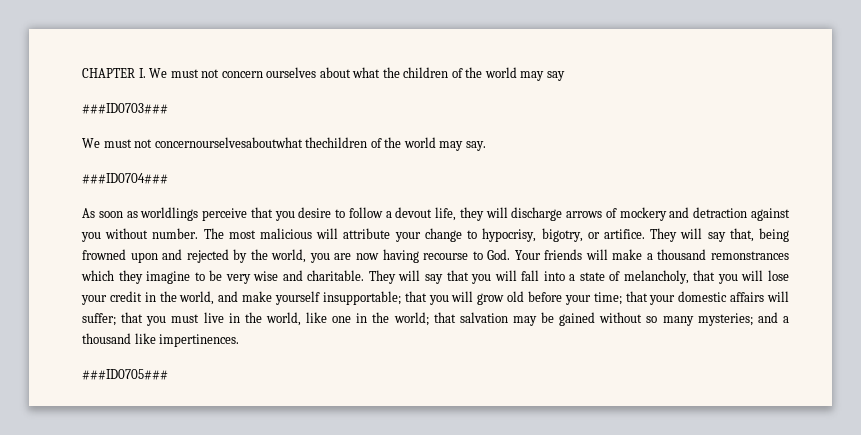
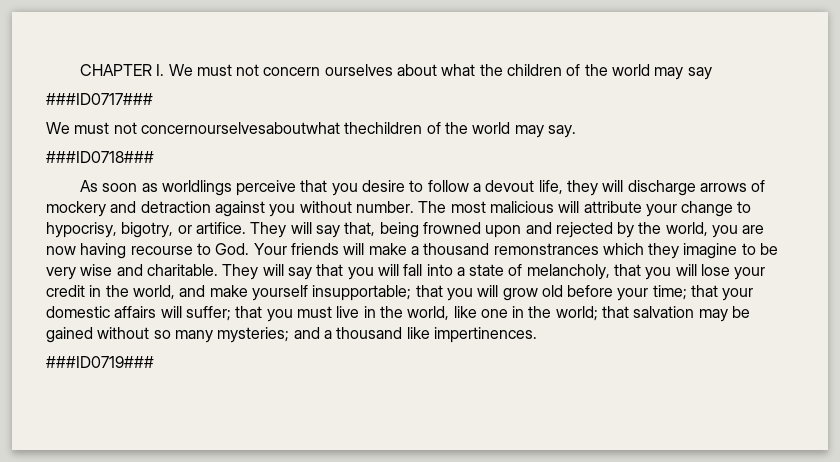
- ###ID0703###
+ ###ID0717###
- ###ID0704###
+ ###ID0718###
- ###ID0705###
+ ###ID0719###

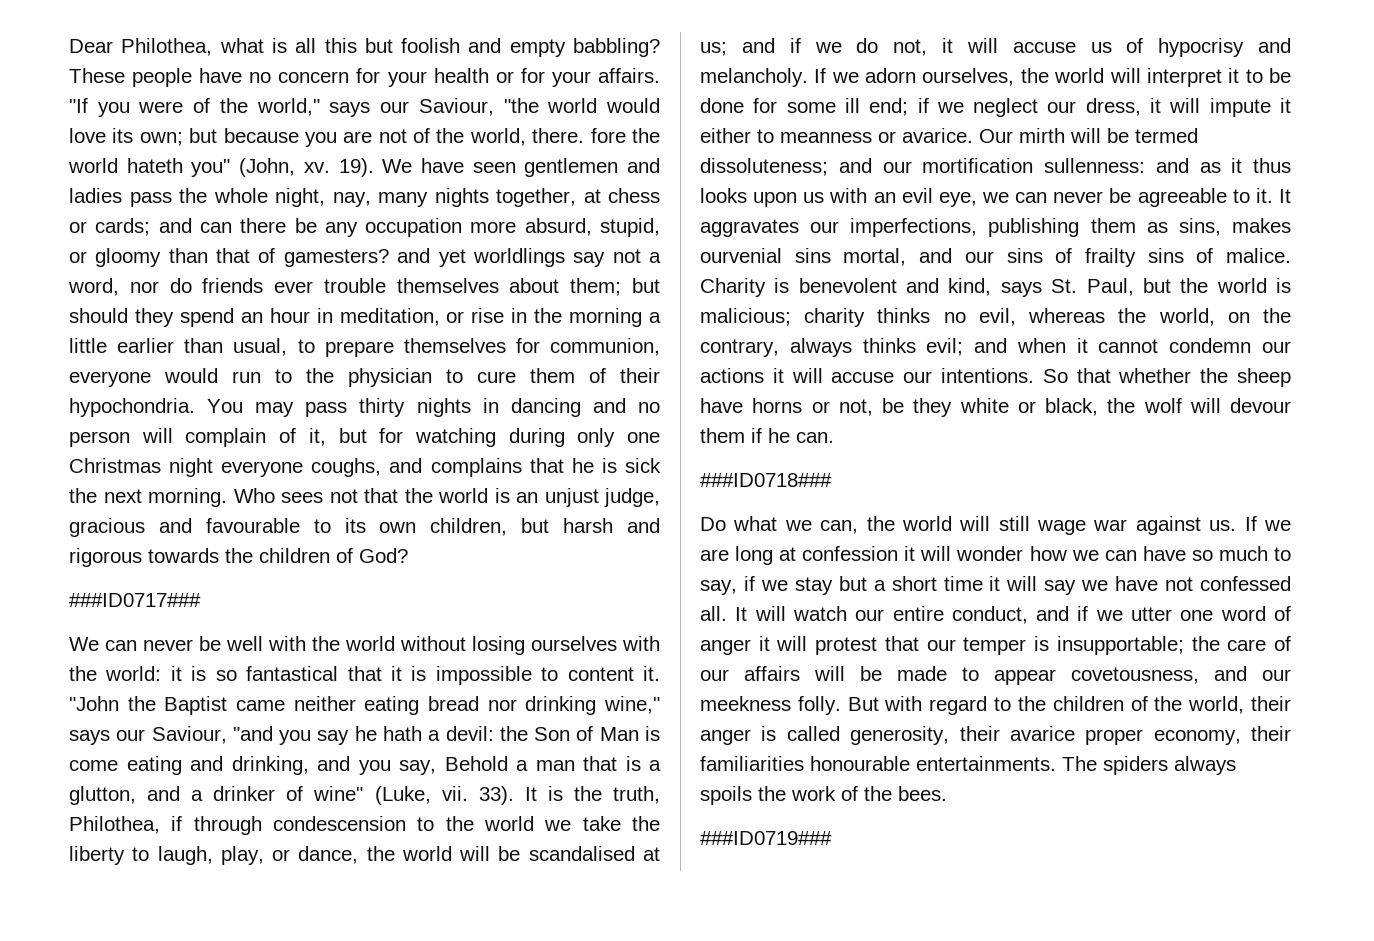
- CHAPTER I. We must not concern ourselves about what the children of the world may say
+ Dear Philothea, what is all this but foolish and empty babbling? These people have no concern for your health or for your affairs. "If you were of the world," says our Saviour, "the world would love its own; but because you are not of the world, there. fore the world hateth you" (John, xv. 19). We have seen gentlemen and ladies pass the whole night, nay, many nights together, at chess or cards; and can there be any occupation more absurd, stupid, or gloomy than that of gamesters? and yet worldlings say not a word, nor do friends ever trouble themselves about them; but should they spend an hour in meditation, or rise in the morning a little earlier than usual, to prepare themselves for communion, everyone would run to the physician to cure them of their hypochondria. You may pass thirty nights in dancing and no person will complain of it, but for watching during only one Christmas night everyone coughs, and complains that he is sick the next morning. Who sees not that the world is an unjust judge, gracious and favourable to its own children, but harsh and rigorous towards the children of God?
  ###ID0717###
- We must not concernourselvesaboutwhat thechildren of the world may say.
+ We can never be well with the world without losing ourselves with the world: it is so fantastical that it is impossible to content it. "John the Baptist came neither eating bread nor drinking wine," says our Saviour, "and you say he hath a devil: the Son of Man is come eating and drinking, and you say, Behold a man that is a glutton, and a drinker of wine" (Luke, vii. 33). It is the truth, Philothea, if through condescension to the world we take the liberty to laugh, play, or dance, the world will be scandalised at us; and if we do not, it will accuse us of hypocrisy and melancholy. If we adorn ourselves, the world will interpret it to be done for some ill end; if we neglect our dress, it will impute it either to meanness or avarice. Our mirth will be termed dissoluteness; and our mortification sullenness: and as it thus looks upon us with an evil eye, we can never be agreeable to it. It aggravates our imperfections, publishing them as sins, makes ourvenial sins mortal, and our sins of frailty sins of malice. Charity is benevolent and kind, says St. Paul, but the world is malicious; charity thinks no evil, whereas the world, on the contrary, always thinks evil; and when it cannot condemn our actions it will accuse our intentions. So that whether the sheep have horns or not, be they white or black, the wolf will devour them if he can.
  ###ID0718###
- As soon as worldlings perceive that you desire to follow a devout life, they will discharge arrows of mockery and detraction against you without number. The most malicious will attribute your change to hypocrisy, bigotry, or artifice. They will say that, being frowned upon and rejected by the world, you are now having recourse to God. Your friends will make a thousand remonstrances which they imagine to be very wise and charitable. They will say that you will fall into a state of melancholy, that you will lose your credit in the world, and make yourself insupportable; that you will grow old before your time; that your domestic affairs will suffer; that you must live in the world, like one in the world; that salvation may be gained without so many mysteries; and a thousand like impertinences.
+ Do what we can, the world will still wage war against us. If we are long at confession it will wonder how we can have so much to say, if we stay but a short time it will say we have not confessed all. It will watch our entire conduct, and if we utter one word of anger it will protest that our temper is insupportable; the care of our affairs will be made to appear covetousness, and our meekness folly. But with regard to the children of the world, their anger is called generosity, their avarice proper economy, their familiarities honourable entertainments. The spiders always spoils the work of the bees.

